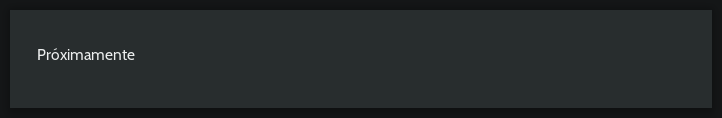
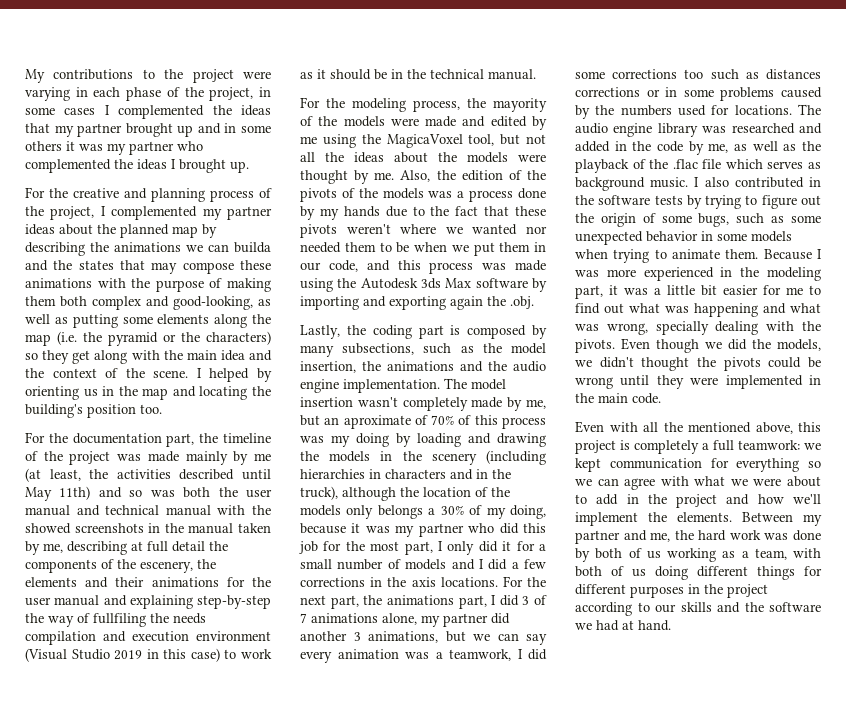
- Próximamente
+ My contributions to the project were varying in each phase of the project, in some cases I complemented the ideas that my partner brought up and in some others it was my partner who complemented the ideas I brought up.
+ For the creative and planning process of the project, I complemented my partner ideas about the planned map by describing the animations we can builda and the states that may compose these animations with the purpose of making them both complex and good-looking, as well as putting some elements along the map (i.e. the pyramid or the characters) so they get along with the main idea and the context of the scene. I helped by orienting us in the map and locating the building's position too.
+ For the documentation part, the timeline of the project was made mainly by me (at least, the activities described until May 11th) and so was both the user manual and technical manual with the showed screenshots in the manual taken by me, describing at full detail the components of the escenery, the elements and their animations for the user manual and explaining step-by-step the way of fullfiling the needs compilation and execution environment (Visual Studio 2019 in this case) to work as it should be in the technical manual.
+ For the modeling process, the mayority of the models were made and edited by me using the MagicaVoxel tool, but not all the ideas about the models were thought by me. Also, the edition of the pivots of the models was a process done by my hands due to the fact that these pivots weren't where we wanted nor needed them to be when we put them in our code, and this process was made using the Autodesk 3ds Max software by importing and exporting again the .obj.
+ Lastly, the coding part is composed by many subsections, such as the model insertion, the animations and the audio engine implementation. The model insertion wasn't completely made by me, but an aproximate of 70% of this process was my doing by loading and drawing the models in the scenery (including hierarchies in characters and in the truck), although the location of the models only belongs a 30% of my doing, because it was my partner who did this job for the most part, I only did it for a small number of models and I did a few corrections in the axis locations. For the next part, the animations part, I did 3 of 7 animations alone, my partner did another 3 animations, but we can say every animation was a teamwork, I did some corrections too such as distances corrections or in some problems caused by the numbers used for locations. The audio engine library was researched and added in the code by me, as well as the playback of the .flac file which serves as background music. I also contributed in the software tests by trying to figure out the origin of some bugs, such as some unexpected behavior in some models when trying to animate them. Because I was more experienced in the modeling part, it was a little bit easier for me to find out what was happening and what was wrong, specially dealing with the pivots. Even though we did the models, we didn't thought the pivots could be wrong until they were implemented in the main code.
+ Even with all the mentioned above, this project is completely a full teamwork: we kept communication for everything so we can agree with what we were about to add in the project and how we'll implement the elements. Between my partner and me, the hard work was done by both of us working as a team, with both of us doing different things for different purposes in the project according to our skills and the software we had at hand.

